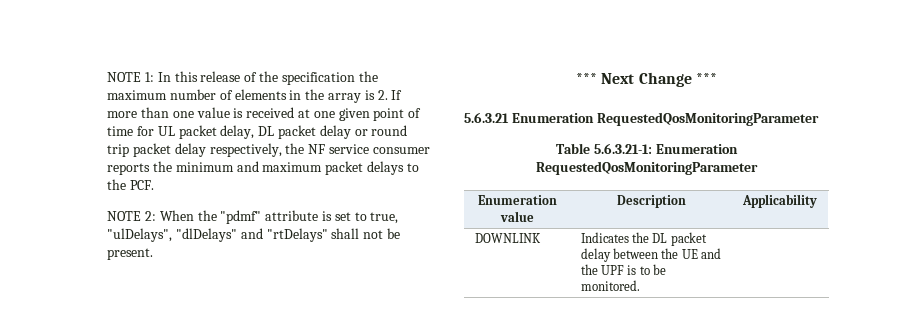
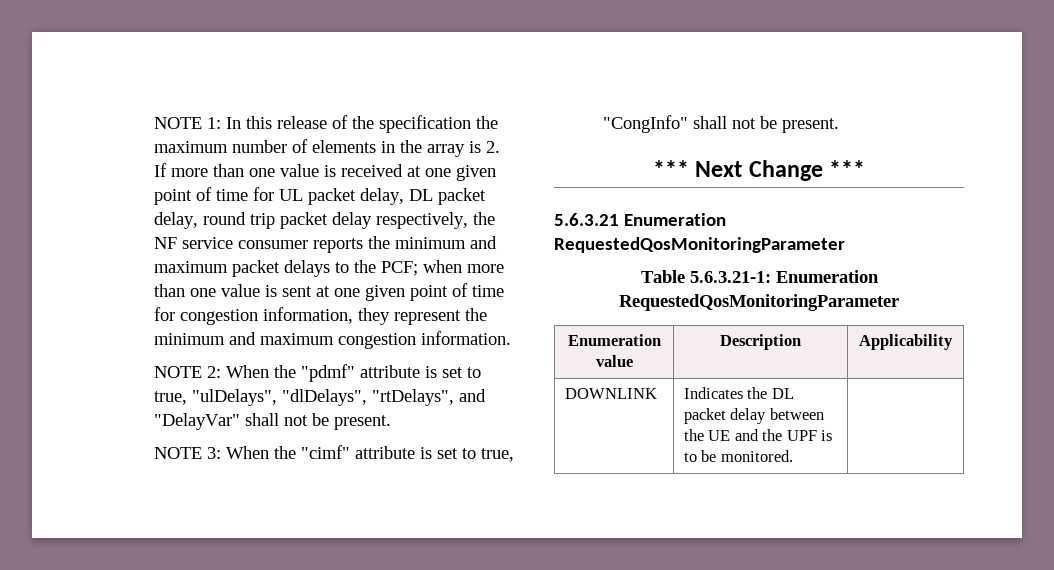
- NOTE 1: In this release of the specification the maximum number of elements in the array is 2. If more than one value is received at one given point of time for UL packet delay, DL packet delay or round trip packet delay respectively, the NF service consumer reports the minimum and maximum packet delays to the PCF.
+ NOTE 1: In this release of the specification the maximum number of elements in the array is 2. If more than one value is received at one given point of time for UL packet delay, DL packet delay, round trip packet delay respectively, the NF service consumer reports the minimum and maximum packet delays to the PCF; when more than one value is sent at one given point of time for congestion information, they represent the minimum and maximum congestion information.
- NOTE 2: When the "pdmf" attribute is set to true, "ulDelays", "dlDelays" and "rtDelays" shall not be present.
+ NOTE 2: When the "pdmf" attribute is set to true, "ulDelays", "dlDelays", "rtDelays", and "DelayVar" shall not be present.
+ NOTE 3: When the "cimf" attribute is set to true, "CongInfo" shall not be present.

